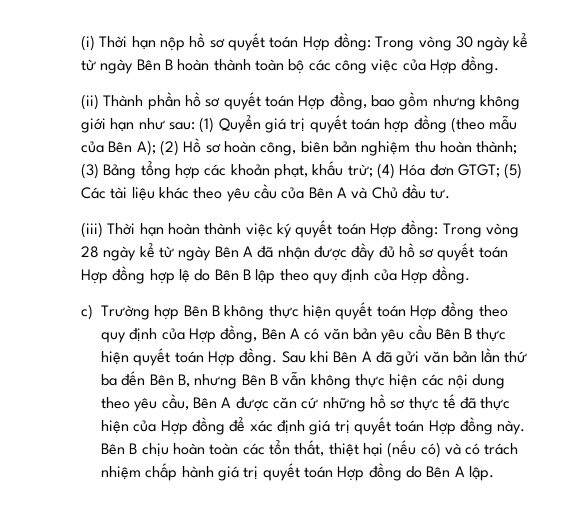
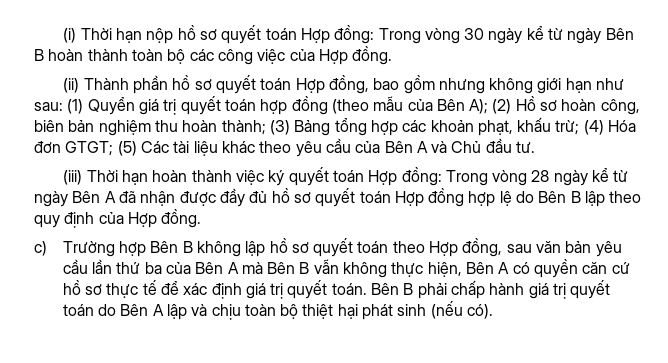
- c) Trường hợp Bên B không thực hiện quyết toán Hợp đồng theo quy định của Hợp đồng, Bên A có văn bản yêu cầu Bên B thực hiện quyết toán Hợp đồng. Sau khi Bên A đã gửi văn bản lần thứ ba đến Bên B, nhưng Bên B vẫn không thực hiện các nội dung theo yêu cầu, Bên A được căn cứ những hồ sơ thực tế đã thực hiện của Hợp đồng để xác định giá trị quyết toán Hợp đồng này. Bên B chịu hoàn toàn các tổn thất, thiệt hại (nếu có) và có trách nhiệm chấp hành giá trị quyết toán Hợp đồng do Bên A lập.
+ c) Trường hợp Bên B không lập hồ sơ quyết toán theo Hợp đồng, sau văn bản yêu cầu lần thứ ba của Bên A mà Bên B vẫn không thực hiện, Bên A có quyền căn cứ hồ sơ thực tế để xác định giá trị quyết toán. Bên B phải chấp hành giá trị quyết toán do Bên A lập và chịu toàn bộ thiệt hại phát sinh (nếu có).

